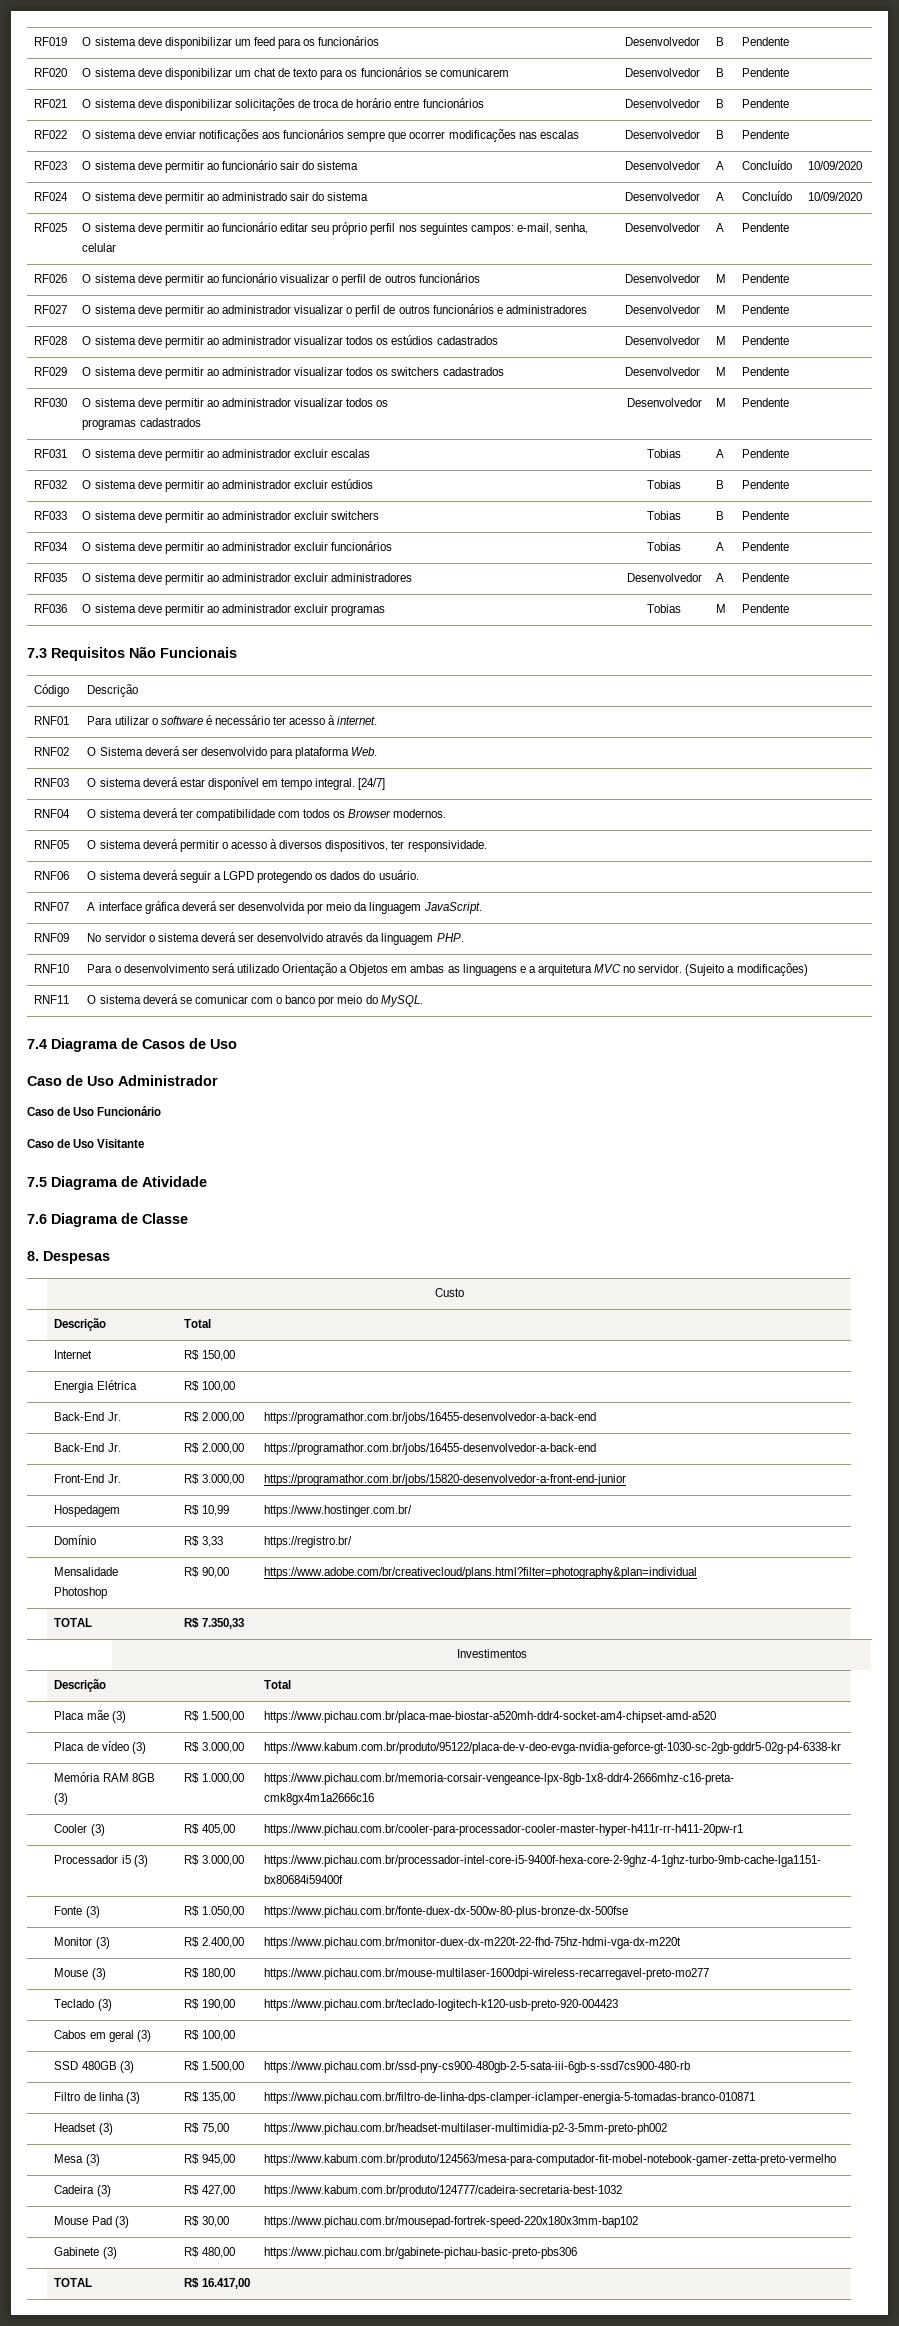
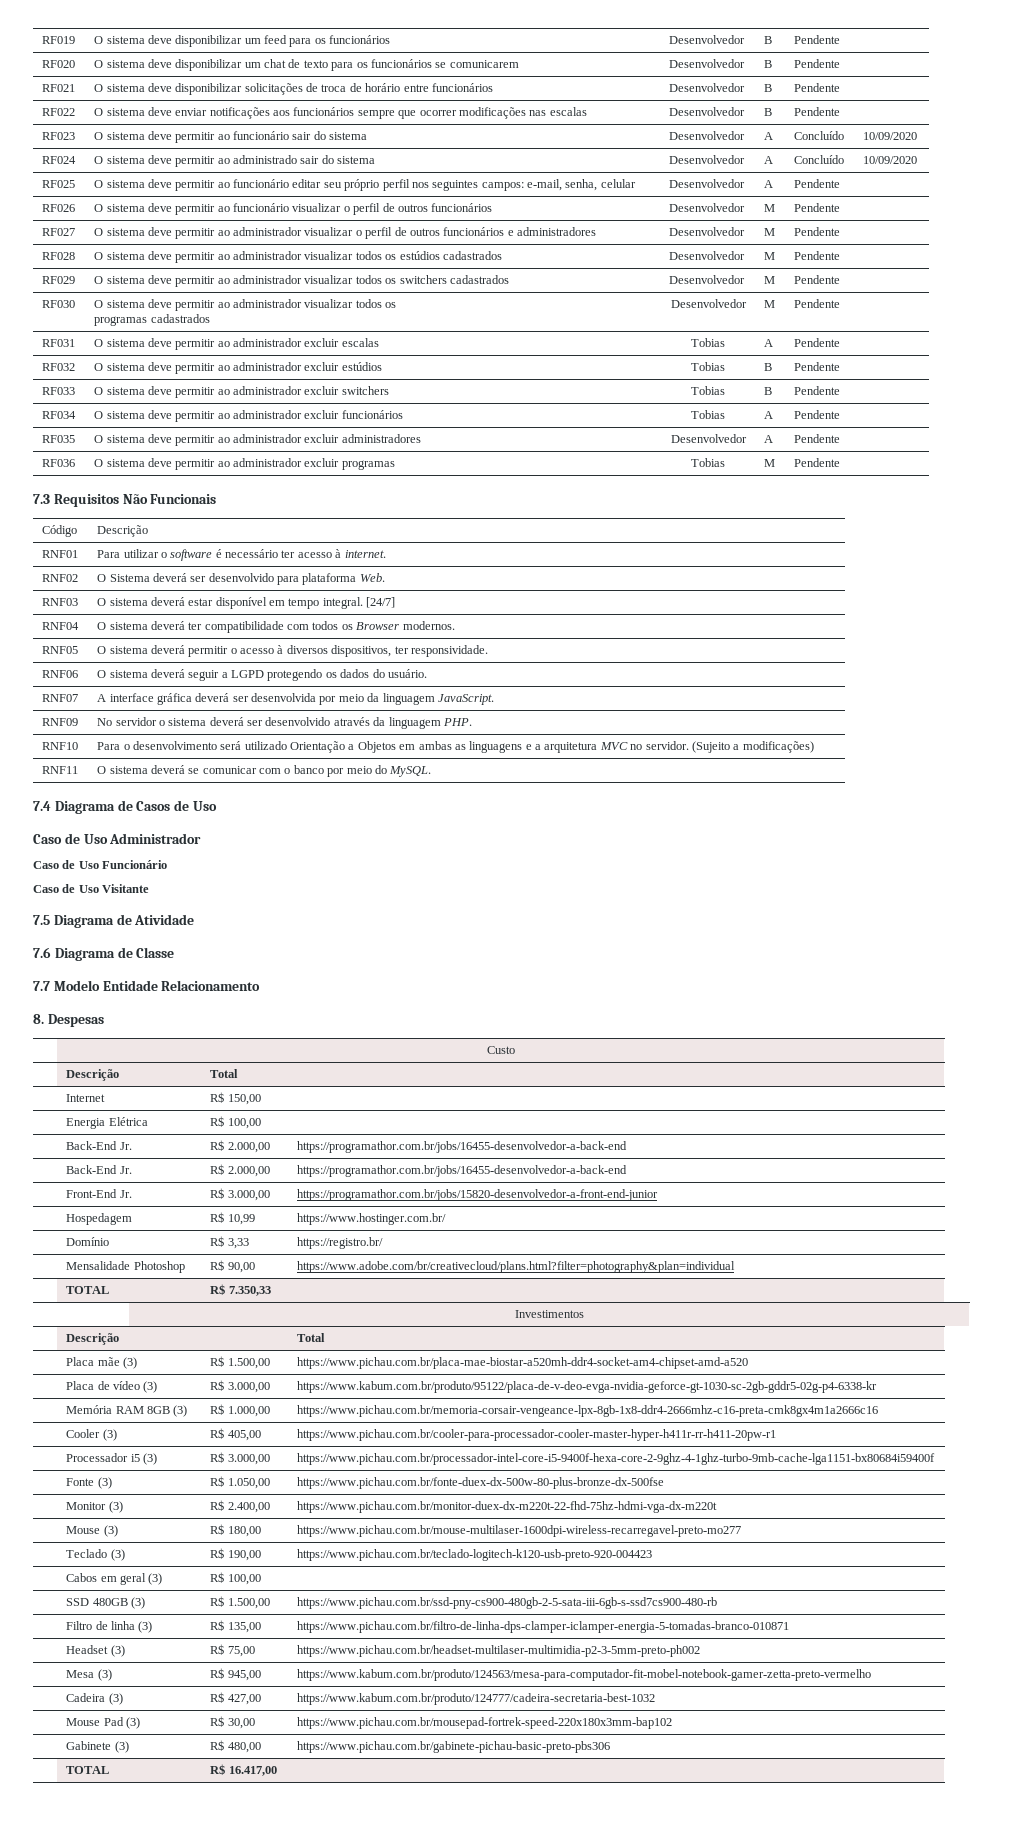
+ 7.7 Modelo Entidade Relacionamento

